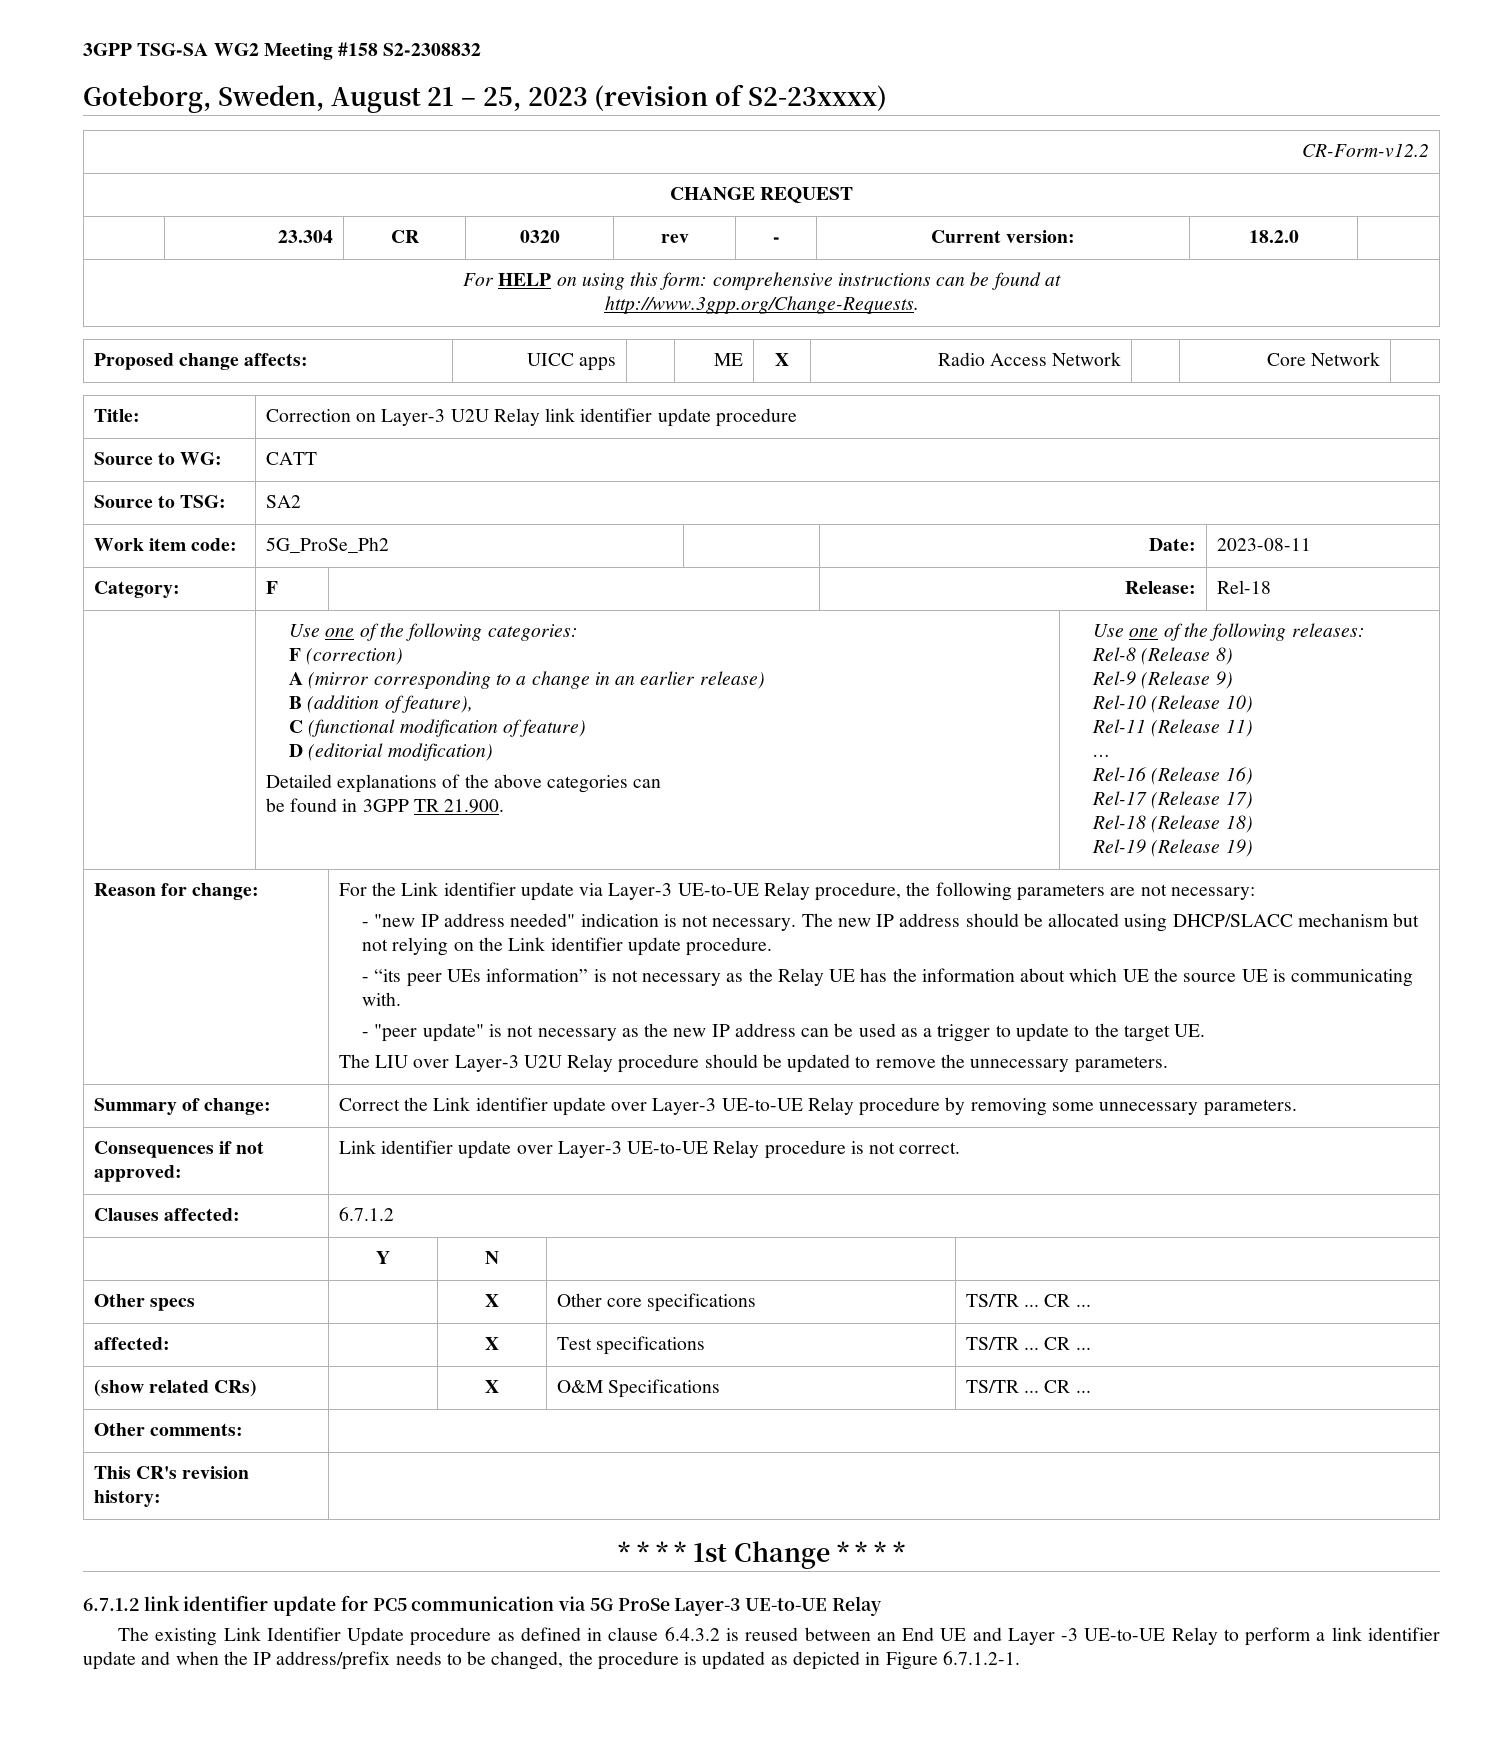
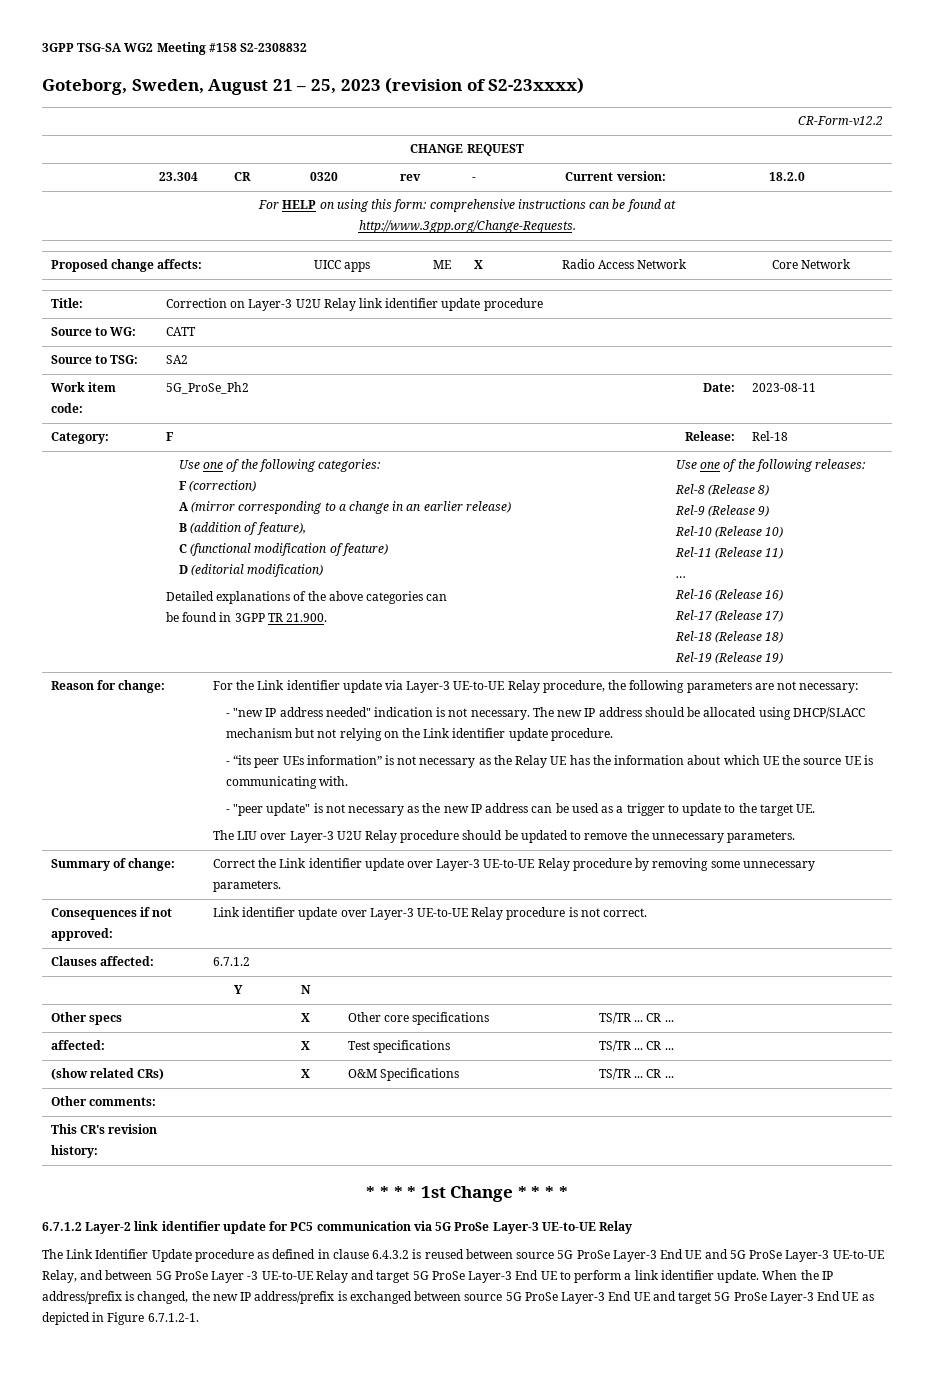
- 6.7.1.2 link identifier update for PC5 communication via 5G ProSe Layer-3 UE-to-UE Relay
+ 6.7.1.2 Layer-2 link identifier update for PC5 communication via 5G ProSe Layer-3 UE-to-UE Relay
- The existing Link Identifier Update procedure as defined in clause 6.4.3.2 is reused between an End UE and Layer -3 UE-to-UE Relay to perform a link identifier update and when the IP address/prefix needs to be changed, the procedure is updated as depicted in Figure 6.7.1.2-1.
+ The Link Identifier Update procedure as defined in clause 6.4.3.2 is reused between source 5G ProSe Layer-3 End UE and 5G ProSe Layer-3 UE-to-UE Relay, and between 5G ProSe Layer -3 UE-to-UE Relay and target 5G ProSe Layer-3 End UE to perform a link identifier update. When the IP address/prefix is changed, the new IP address/prefix is exchanged between source 5G ProSe Layer-3 End UE and target 5G ProSe Layer-3 End UE as depicted in Figure 6.7.1.2-1.

